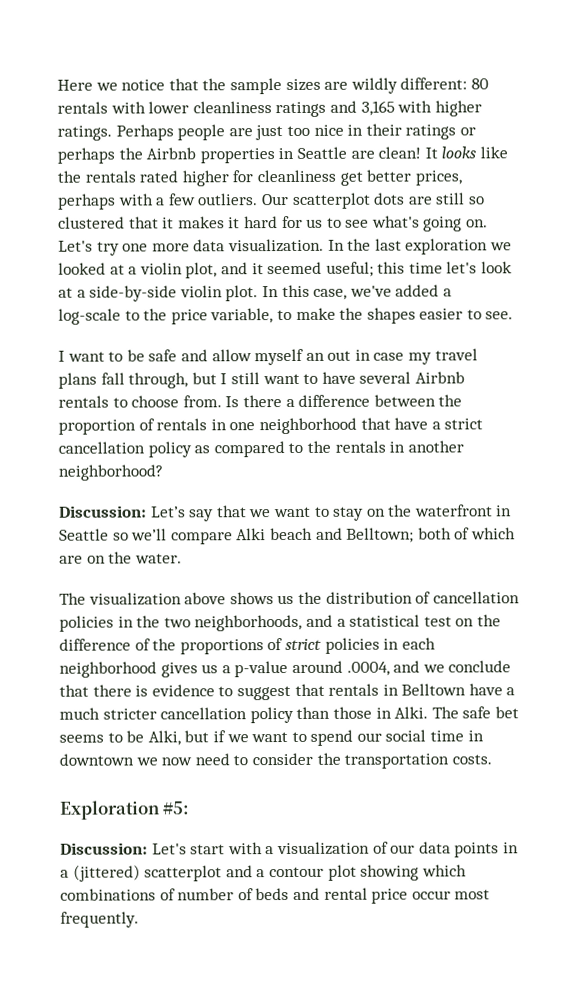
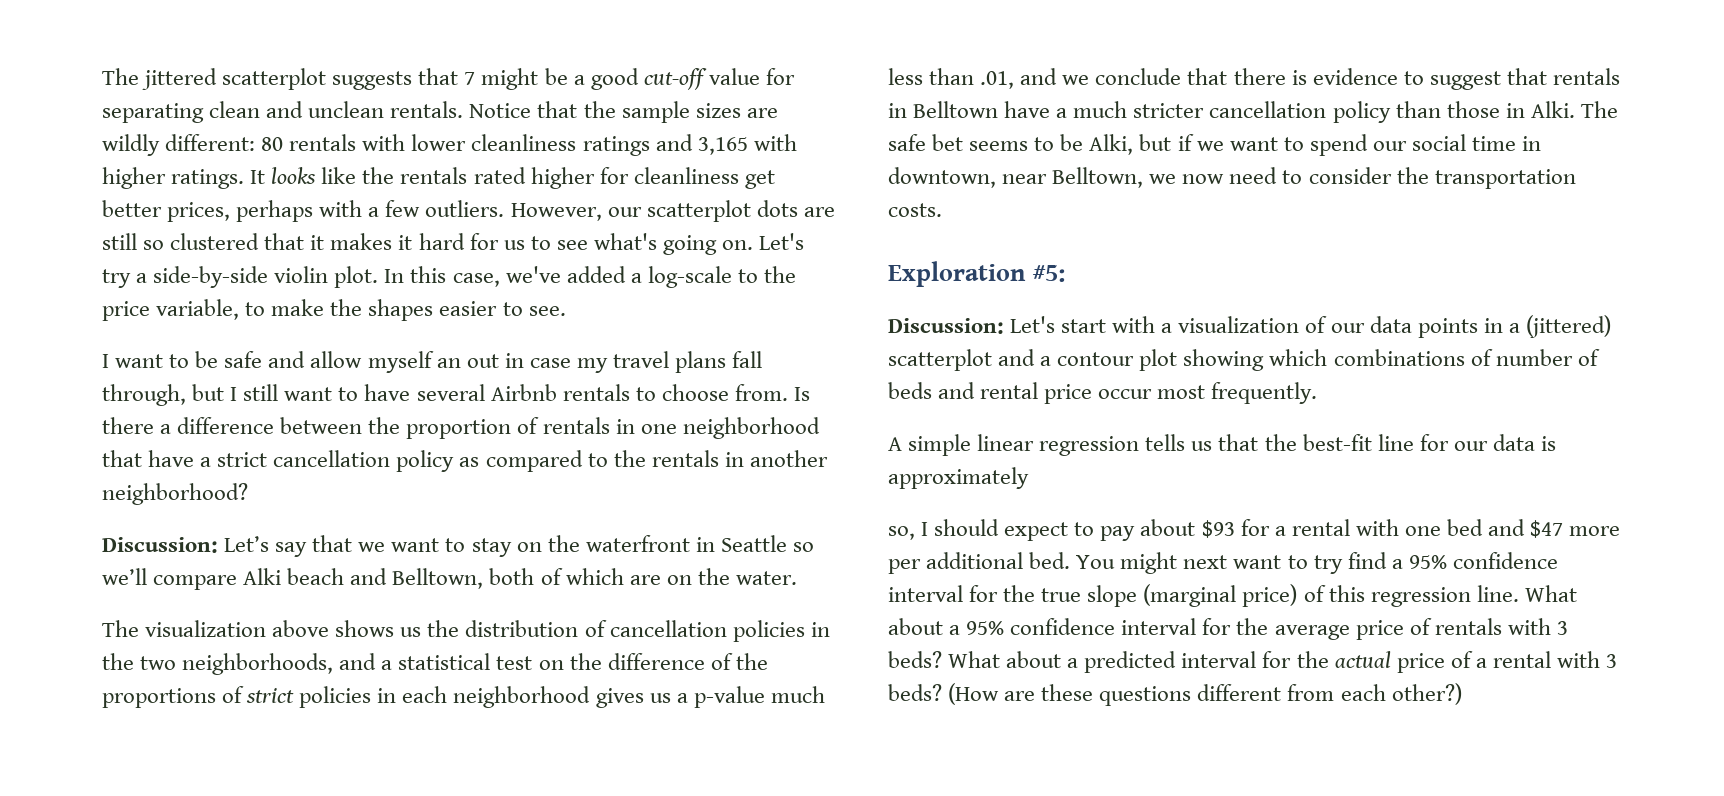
- Here we notice that the sample sizes are wildly different: 80 rentals with lower cleanliness ratings and 3,165 with higher ratings.
+ The jittered scatterplot suggests that 7 might be a good cut-off value for separating clean and unclean rentals. Notice that the sample sizes are wildly different: 80 rentals with lower cleanliness ratings and 3,165 with higher ratings.
- Perhaps people are just too nice in their ratings or perhaps the Airbnb properties in Seattle are clean!
- Our scatterplot dots are still so clustered that it makes it hard for us to see what's going on.
+ However, our scatterplot dots are still so clustered that it makes it hard for us to see what's going on.
- Let's try one more data visualization. In the last exploration we looked at a violin plot, and it seemed useful; this time let's look at a side-by-side violin plot.
+ Let's try a side-by-side violin plot.
- Discussion: Let’s say that we want to stay on the waterfront in Seattle so we’ll compare Alki beach and Belltown; both of which are on the water.
+ Discussion: Let’s say that we want to stay on the waterfront in Seattle so we’ll compare Alki beach and Belltown, both of which are on the water.
- The visualization above shows us the distribution of cancellation policies in the two neighborhoods, and a statistical test on the difference of the proportions of strict policies in each neighborhood gives us a p-value around .0004, and we conclude that there is evidence to suggest that rentals in Belltown have a much stricter cancellation policy than those in Alki.
+ The visualization above shows us the distribution of cancellation policies in the two neighborhoods, and a statistical test on the difference of the proportions of strict policies in each neighborhood gives us a p-value much less than .01, and we conclude that there is evidence to suggest that rentals in Belltown have a much stricter cancellation policy than those in Alki.
- The safe bet seems to be Alki, but if we want to spend our social time in downtown we now need to consider the transportation costs.
+ The safe bet seems to be Alki, but if we want to spend our social time in downtown, near Belltown, we now need to consider the transportation costs.
+ A simple linear regression tells us that the best-fit line for our data is approximately
+ so, I should expect to pay about $93 for a rental with one bed and $47 more per additional bed. You might next want to try find a 95% confidence interval for the true slope (marginal price) of this regression line. What about a 95% confidence interval for the average price of rentals with 3 beds? What about a predicted interval for the actual price of a rental with 3 beds? (How are these questions different from each other?)

